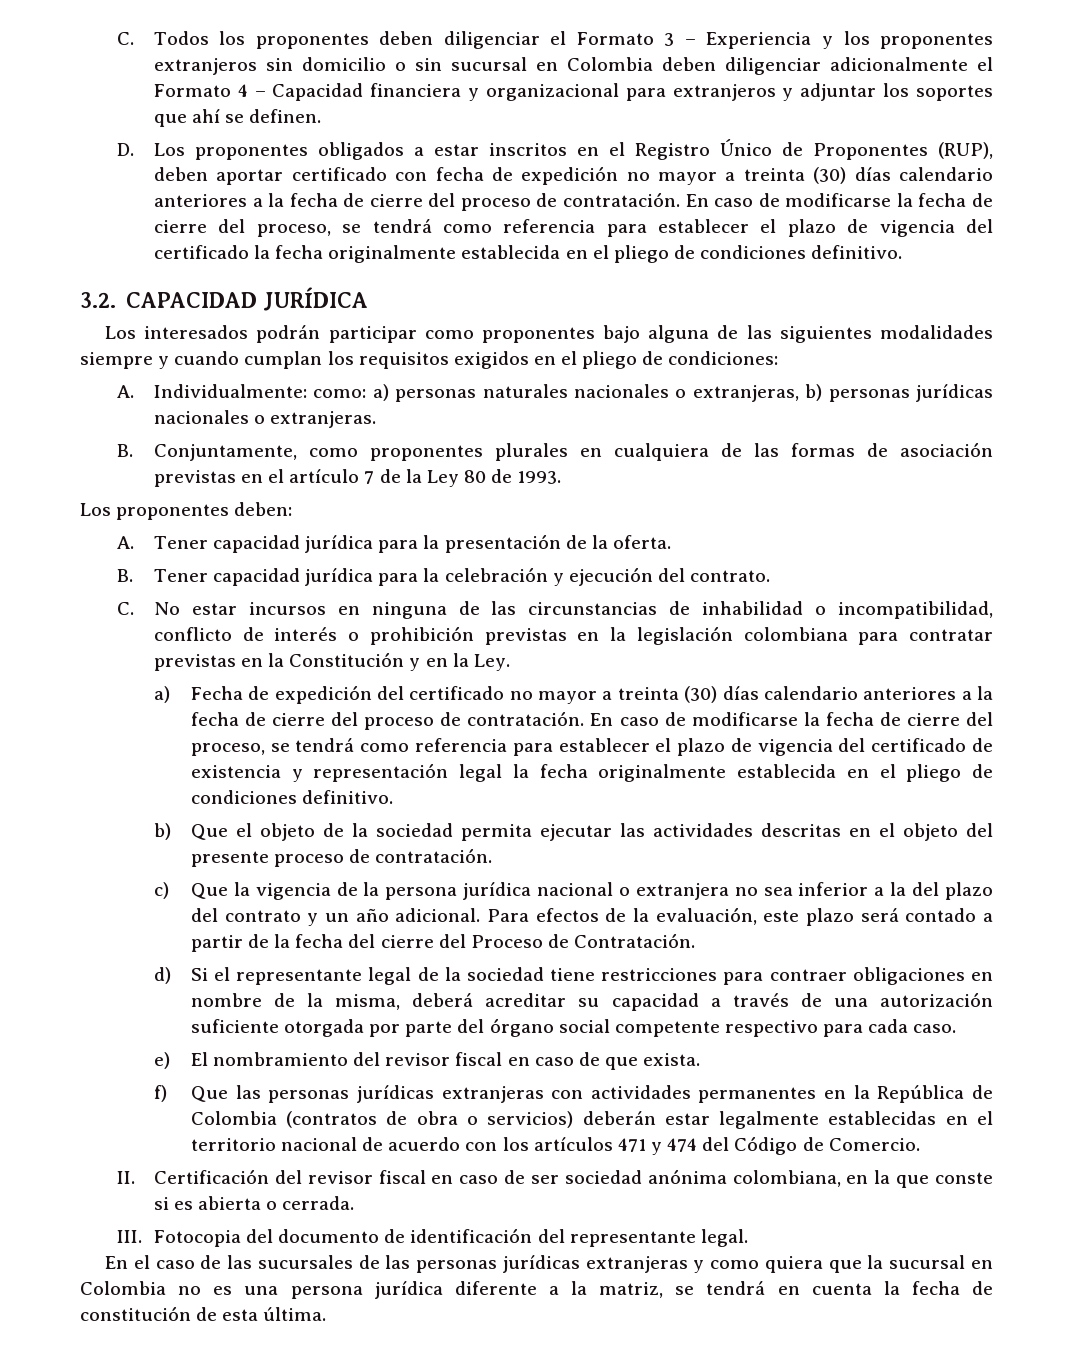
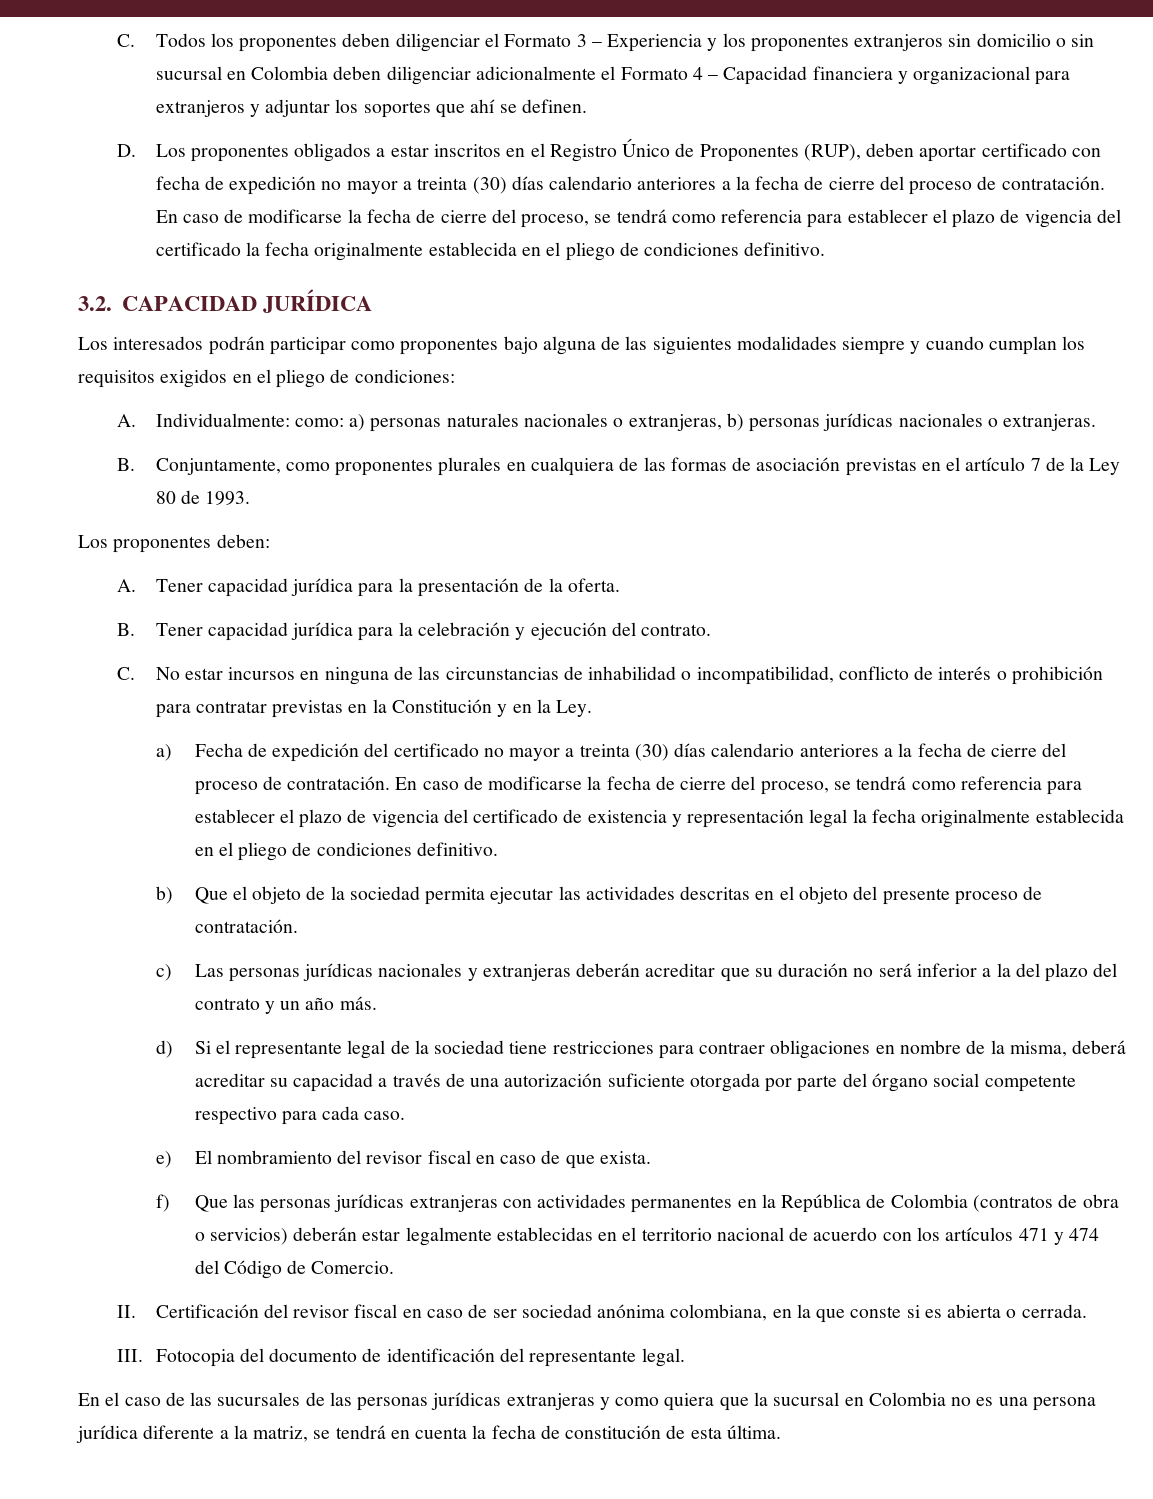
- C. No estar incursos en ninguna de las circunstancias de inhabilidad o incompatibilidad, conflicto de interés o prohibición previstas en la legislación colombiana para contratar previstas en la Constitución y en la Ley.
+ C. No estar incursos en ninguna de las circunstancias de inhabilidad o incompatibilidad, conflicto de interés o prohibición para contratar previstas en la Constitución y en la Ley.
- c) Que la vigencia de la persona jurídica nacional o extranjera no sea inferior a la del plazo del contrato y un año adicional. Para efectos de la evaluación, este plazo será contado a partir de la fecha del cierre del Proceso de Contratación.
+ c) Las personas jurídicas nacionales y extranjeras deberán acreditar que su duración no será inferior a la del plazo del contrato y un año más.

